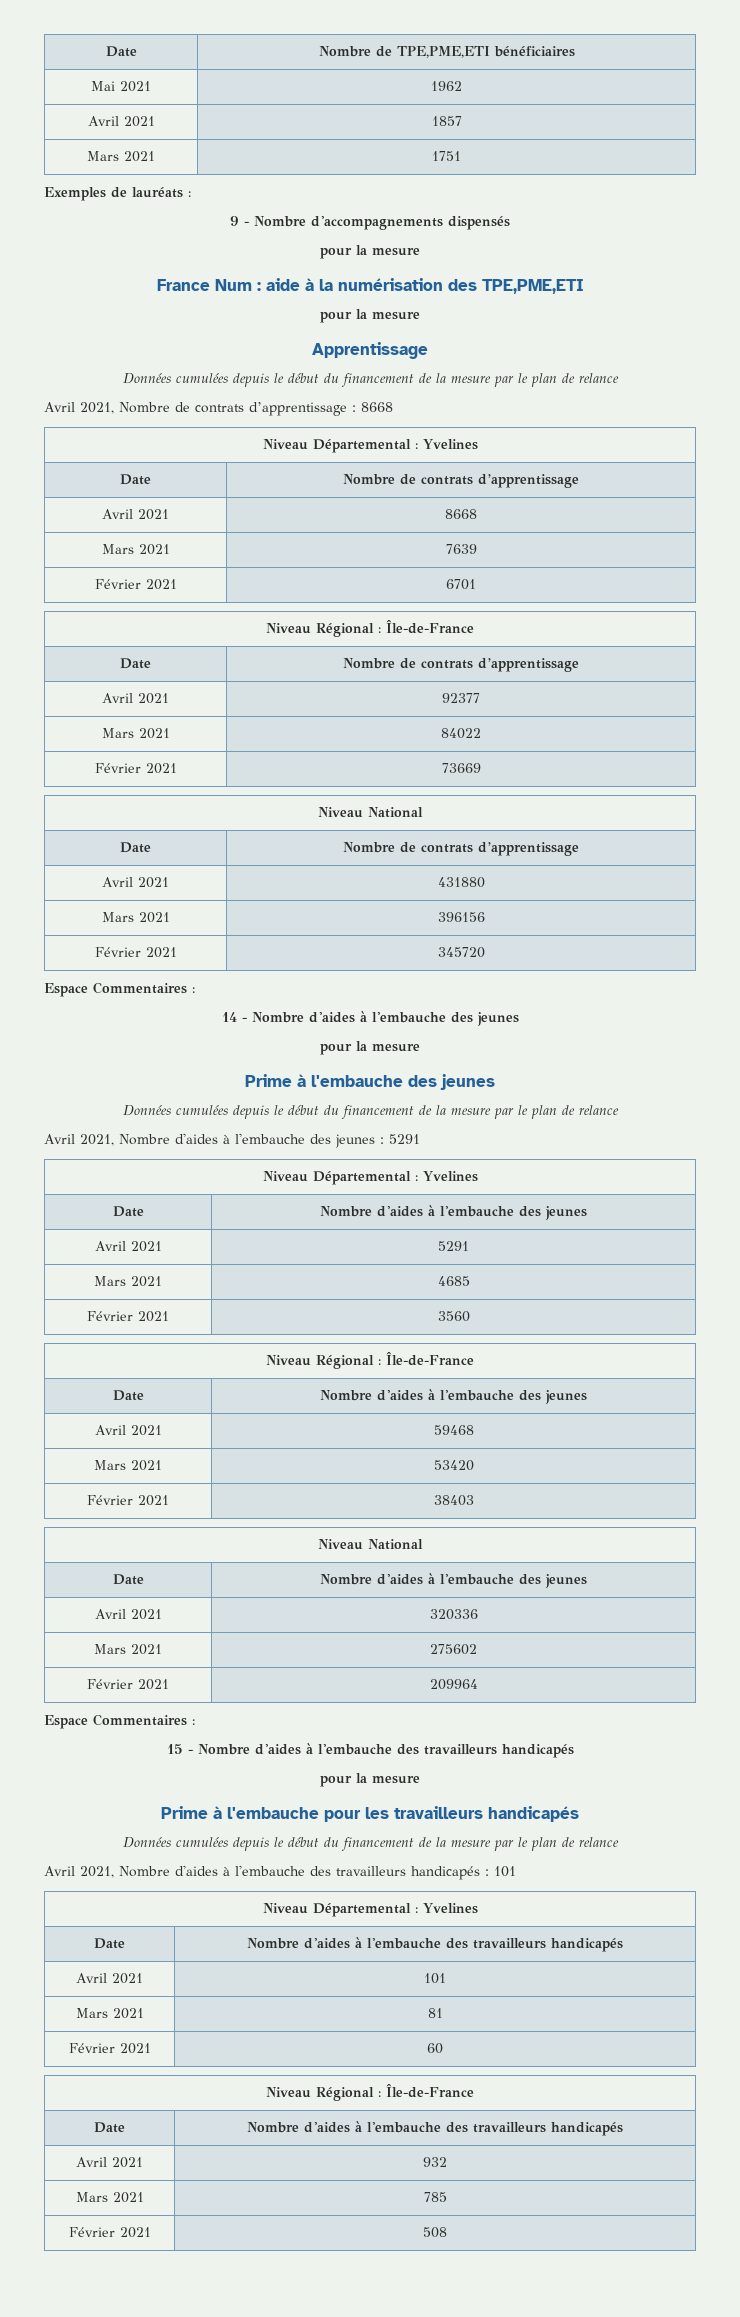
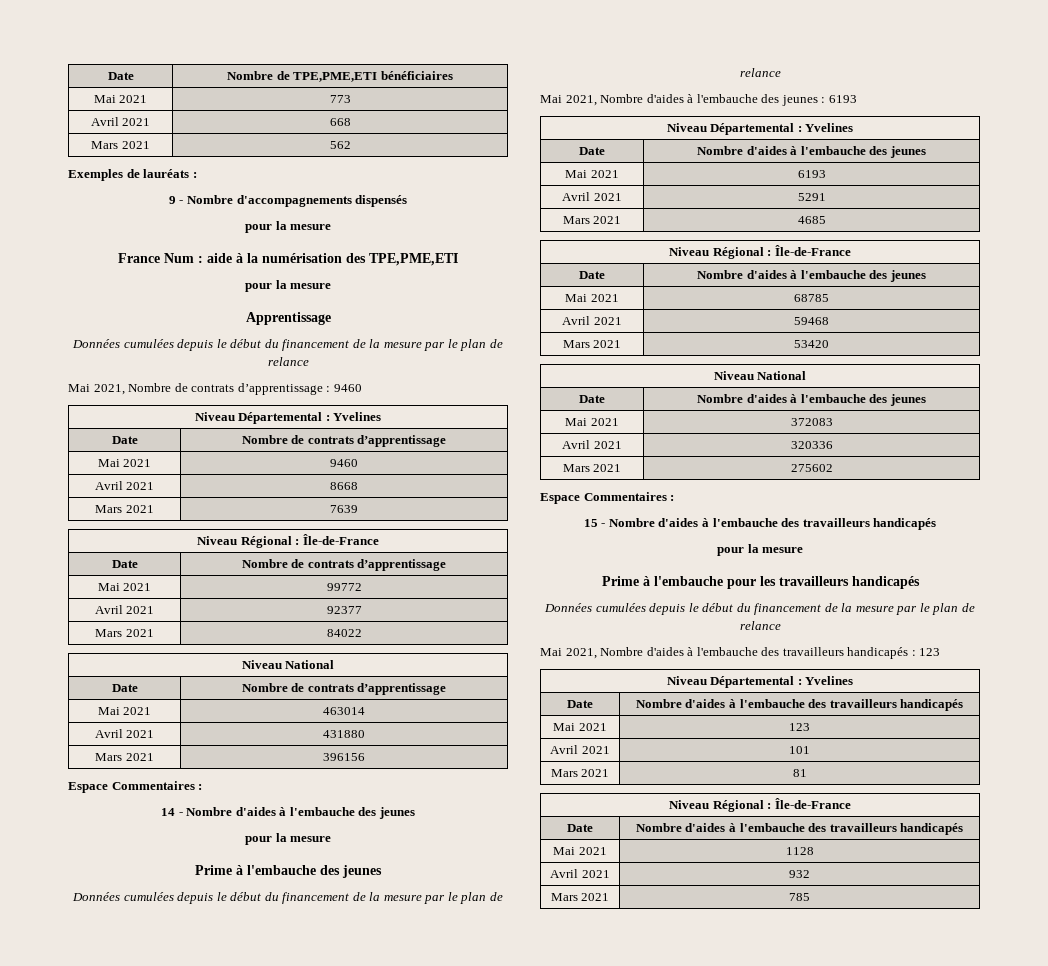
- Mai 2021 | 1962
- Avril 2021 | 1857
- Mars 2021 | 1751
+ Mai 2021 | 773
+ Avril 2021 | 668
+ Mars 2021 | 562
- Avril 2021, Nombre de contrats d’apprentissage : 8668
+ Mai 2021, Nombre de contrats d’apprentissage : 9460
+ Mai 2021 | 9460
- Février 2021 | 6701
+ Mai 2021 | 99772
- Février 2021 | 73669
+ Mai 2021 | 463014
- Février 2021 | 345720
- Avril 2021, Nombre d'aides à l'embauche des jeunes : 5291
+ Mai 2021, Nombre d'aides à l'embauche des jeunes : 6193
+ Mai 2021 | 6193
- Février 2021 | 3560
+ Mai 2021 | 68785
- Février 2021 | 38403
+ Mai 2021 | 372083
- Février 2021 | 209964
- Avril 2021, Nombre d'aides à l'embauche des travailleurs handicapés : 101
+ Mai 2021, Nombre d'aides à l'embauche des travailleurs handicapés : 123
+ Mai 2021 | 123
- Février 2021 | 60
+ Mai 2021 | 1128
- Février 2021 | 508

